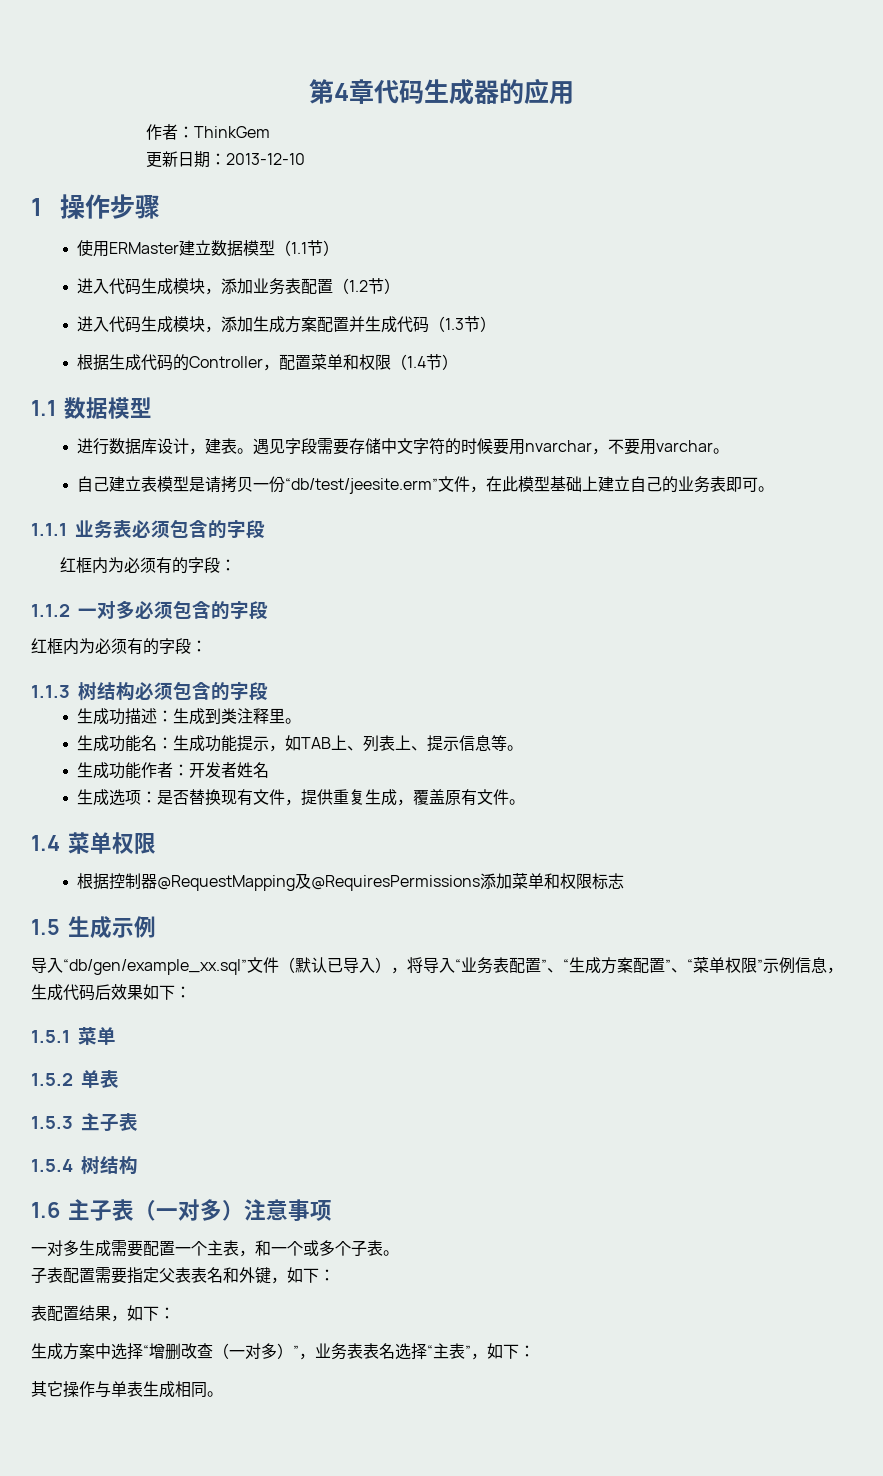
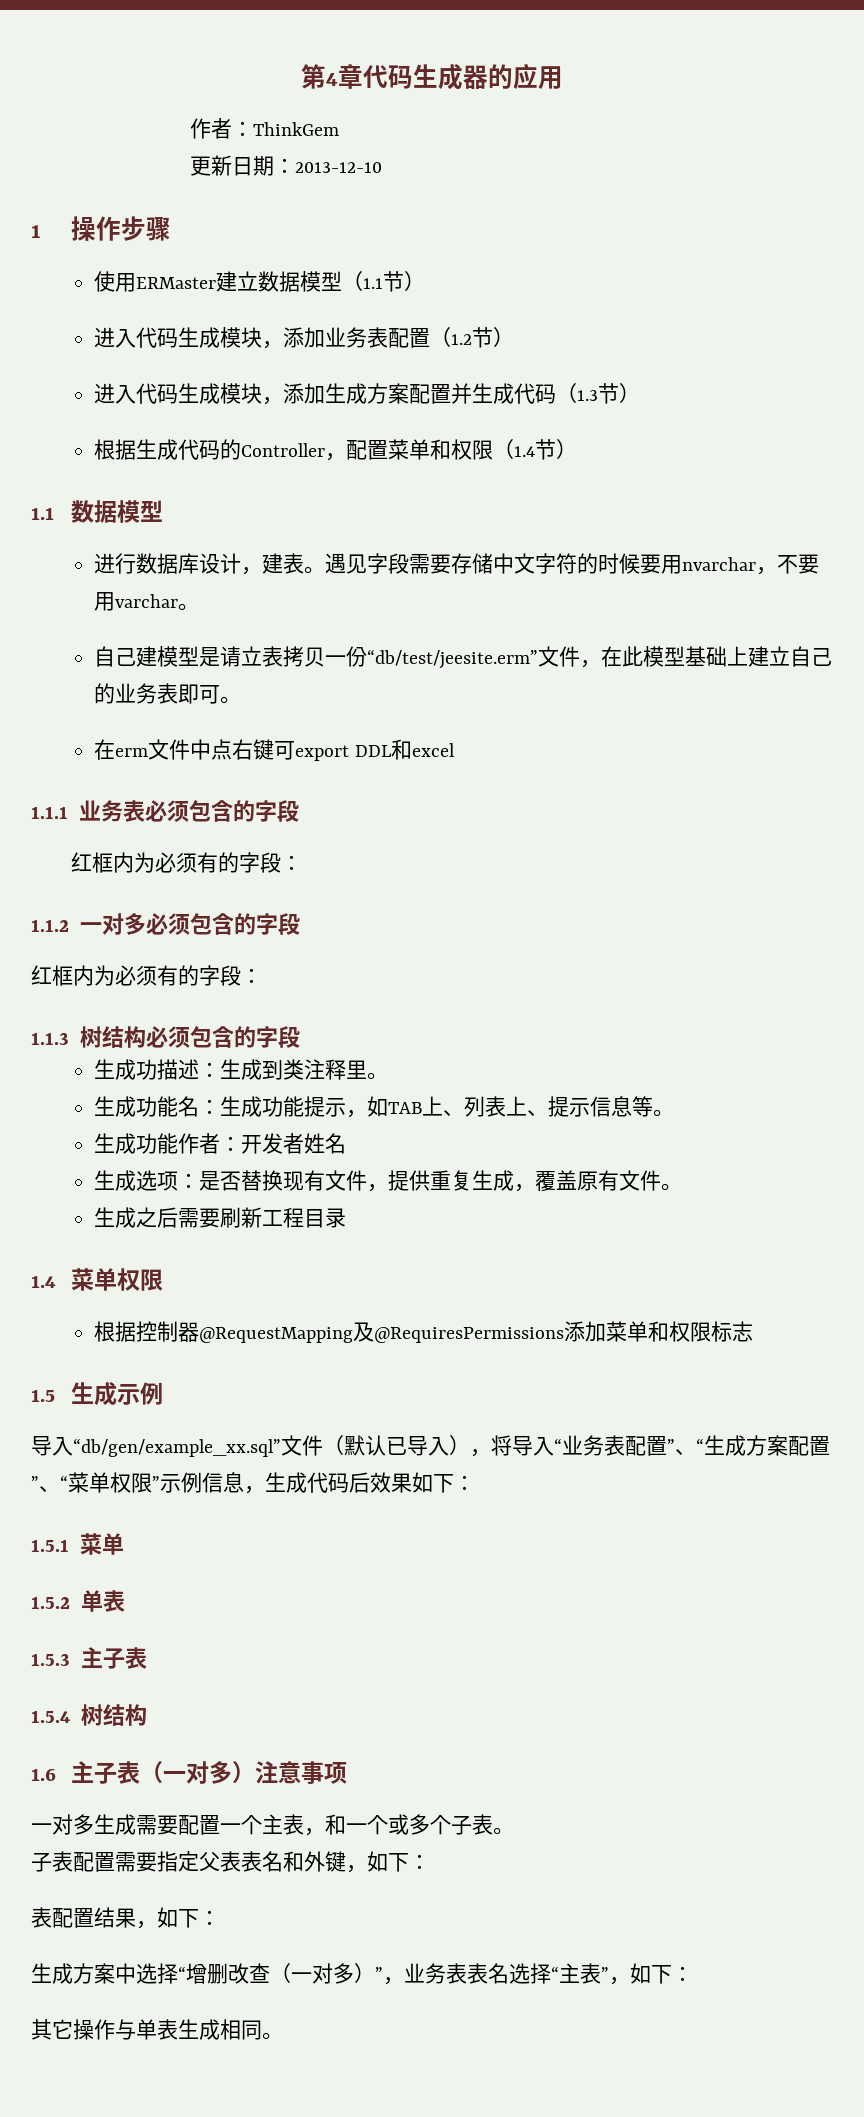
- 自己建立表模型是请拷贝一份“db/test/jeesite.erm”文件，在此模型基础上建立自己的业务表即可。
+ 自己建模型是请立表拷贝一份“db/test/jeesite.erm”文件，在此模型基础上建立自己的业务表即可。
+ 在erm文件中点右键可export DDL和excel
+ 生成之后需要刷新工程目录

